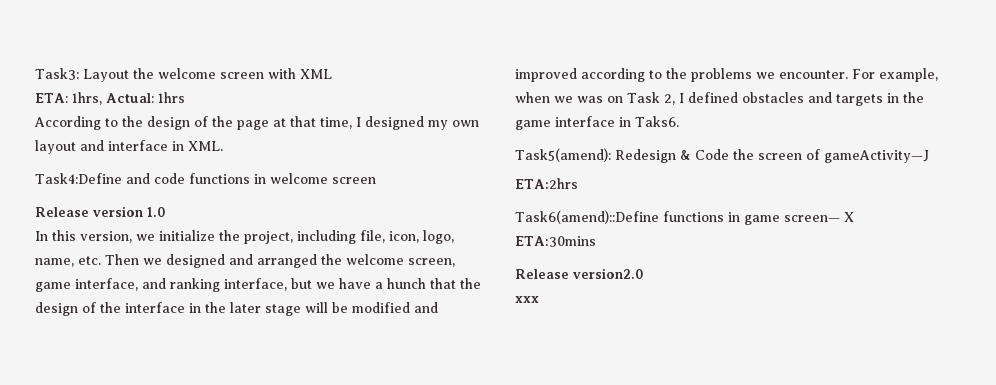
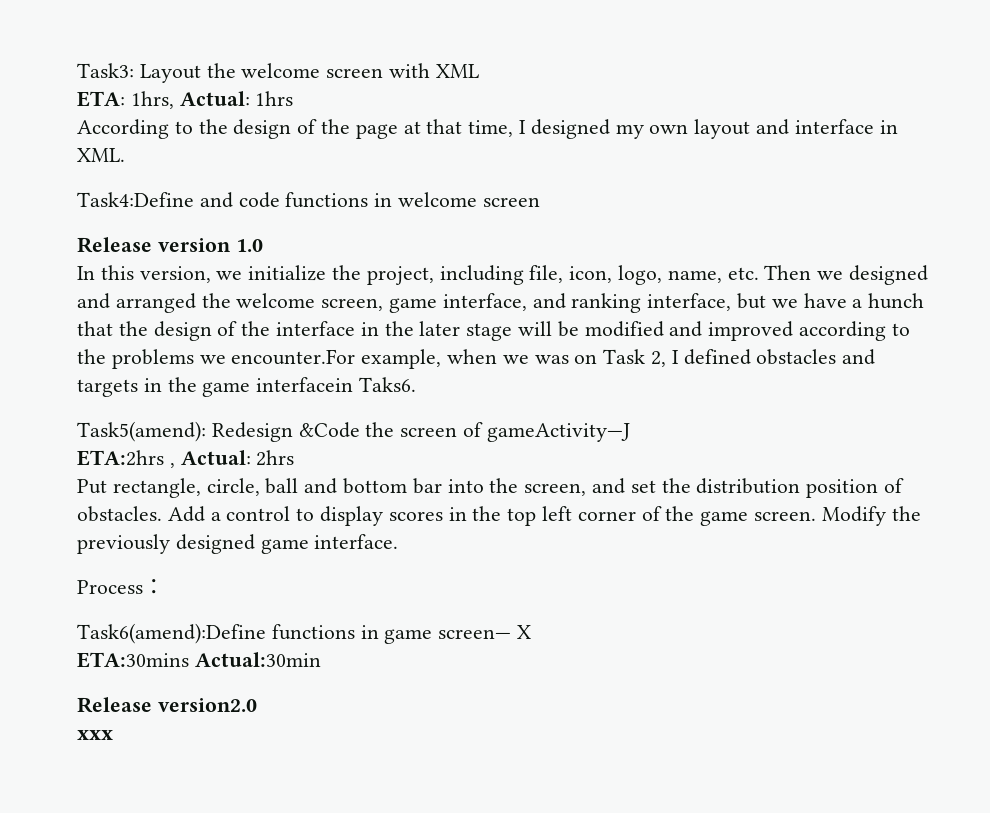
- In this version, we initialize the project, including file, icon, logo, name, etc. Then we designed and arranged the welcome screen, game interface, and ranking interface, but we have a hunch that the design of the interface in the later stage will be modified and improved according to the problems we encounter. For example, when we was on Task 2, I defined obstacles and targets in the game interface in Taks6.
+ In this version, we initialize the project, including file, icon, logo, name, etc. Then we designed and arranged the welcome screen, game interface, and ranking interface, but we have a hunch that the design of the interface in the later stage will be modified and improved according to the problems we encounter.For example, when we was on Task 2, I defined obstacles and targets in the game interfacein Taks6.
- Task5(amend): Redesign & Code the screen of gameActivity—J
+ Task5(amend): Redesign &Code the screen of gameActivity—J
- ETA:2hrs
- Task6(amend)::Define functions in game screen— X
+ ETA:2hrs , Actual: 2hrs
+ Put rectangle, circle, ball and bottom bar into the screen, and set the distribution position of obstacles. Add a control to display scores in the top left corner of the game screen. Modify the previously designed game interface.
+ Process：
+ Task6(amend):Define functions in game screen— X
- ETA:30mins
+ ETA:30mins Actual:30min

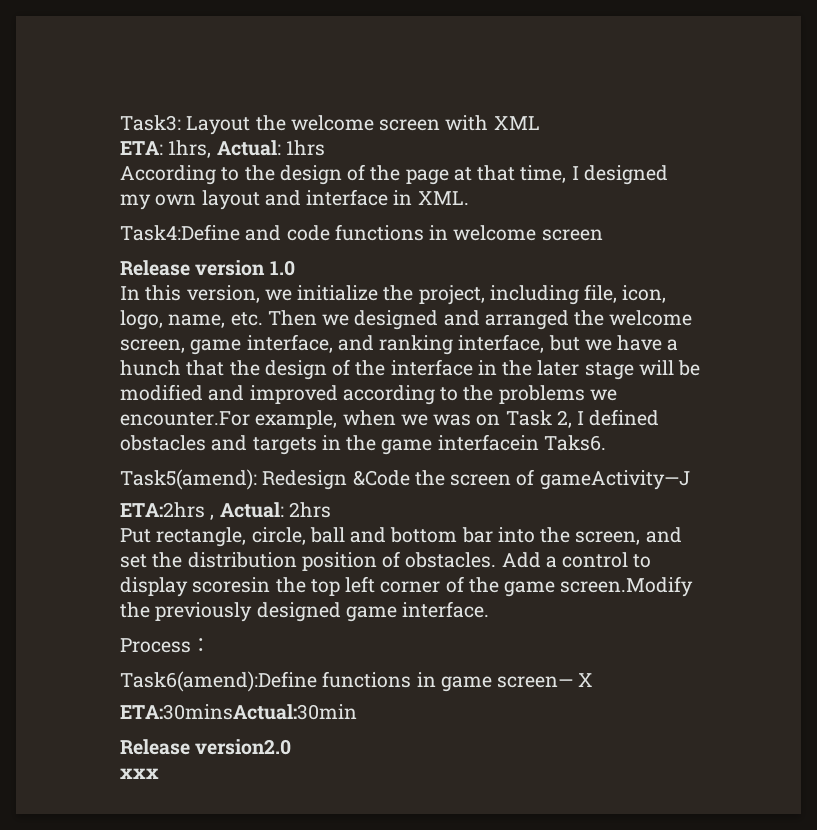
- Add a control to display scores in the top left corner of the game screen. Modify the previously designed game interface.
+ Add a control to display scoresin the top left corner of the game screen.Modify the previously designed game interface.
- ETA:30mins Actual:30min
+ ETA:30minsActual:30min

